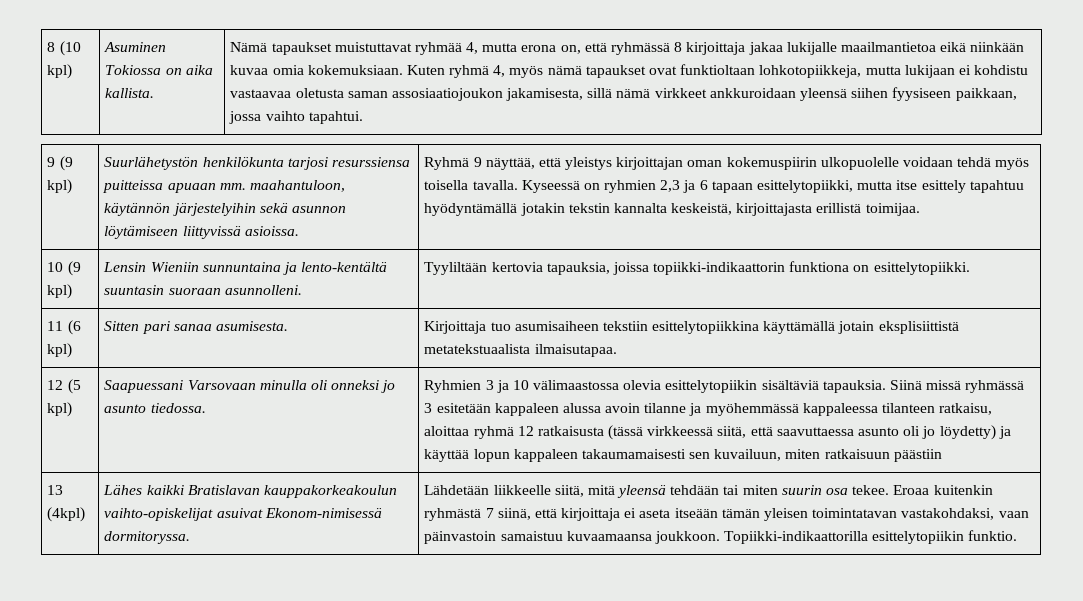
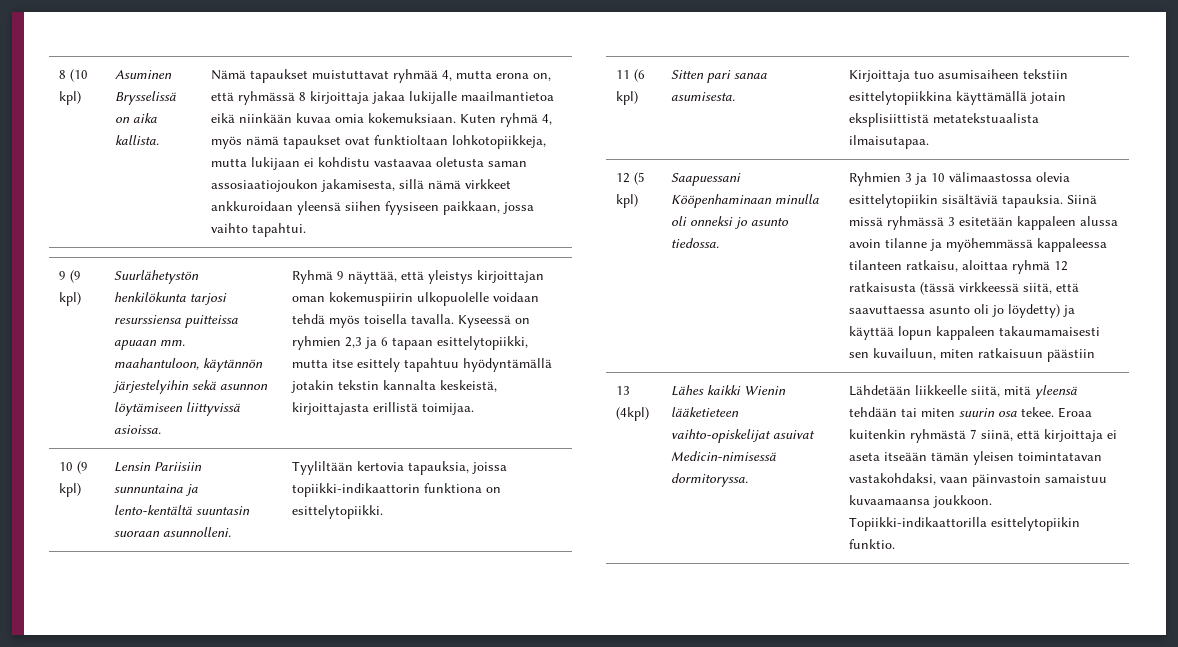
- Asuminen Tokiossa on aika kallista.
+ Asuminen Brysselissä on aika kallista.
- 10 (9 kpl) | Lensin Wieniin sunnuntaina ja lento-kentältä suuntasin suoraan asunnolleni. | Tyyliltään kertovia tapauksia, joissa topiikki-indikaattorin funktiona on esittelytopiikki.
+ 10 (9 kpl) | Lensin Pariisiin sunnuntaina ja lento-kentältä suuntasin suoraan asunnolleni. | Tyyliltään kertovia tapauksia, joissa topiikki-indikaattorin funktiona on esittelytopiikki.
- Saapuessani Varsovaan minulla oli onneksi jo asunto tiedossa.
+ Saapuessani Kööpenhaminaan minulla oli onneksi jo asunto tiedossa.
- Lähes kaikki Bratislavan kauppakorkeakoulun vaihto-opiskelijat asuivat Ekonom-nimisessä dormitoryssa.
+ Lähes kaikki Wienin lääketieteen vaihto-opiskelijat asuivat Medicin-nimisessä dormitoryssa.

